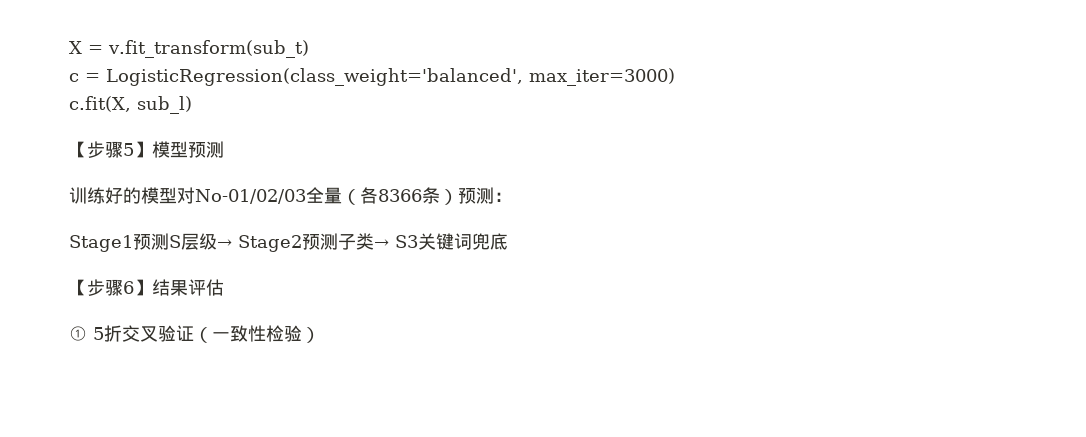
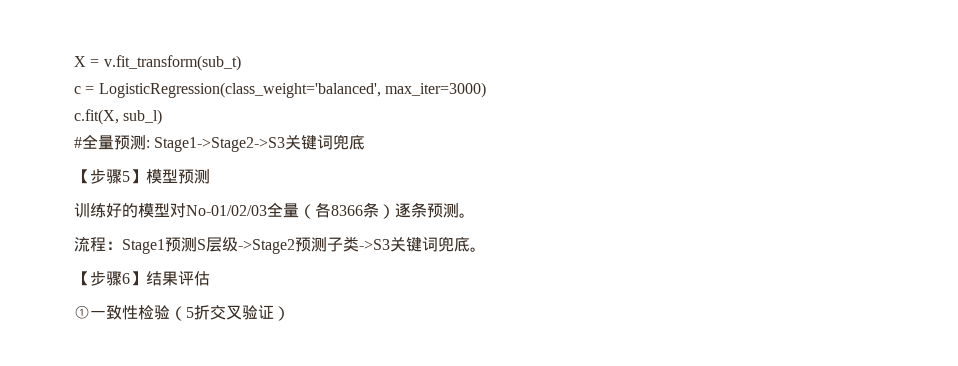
+ #全量预测: Stage1->Stage2->S3关键词兜底
- 训练好的模型对No-01/02/03全量（各8366条）预测：
- Stage1预测S层级→ Stage2预测子类→ S3关键词兜底
+ 训练好的模型对No-01/02/03全量（各8366条）逐条预测。
+ 流程：Stage1预测S层级->Stage2预测子类->S3关键词兜底。
- ① 5折交叉验证（一致性检验）
+ ①一致性检验（5折交叉验证）

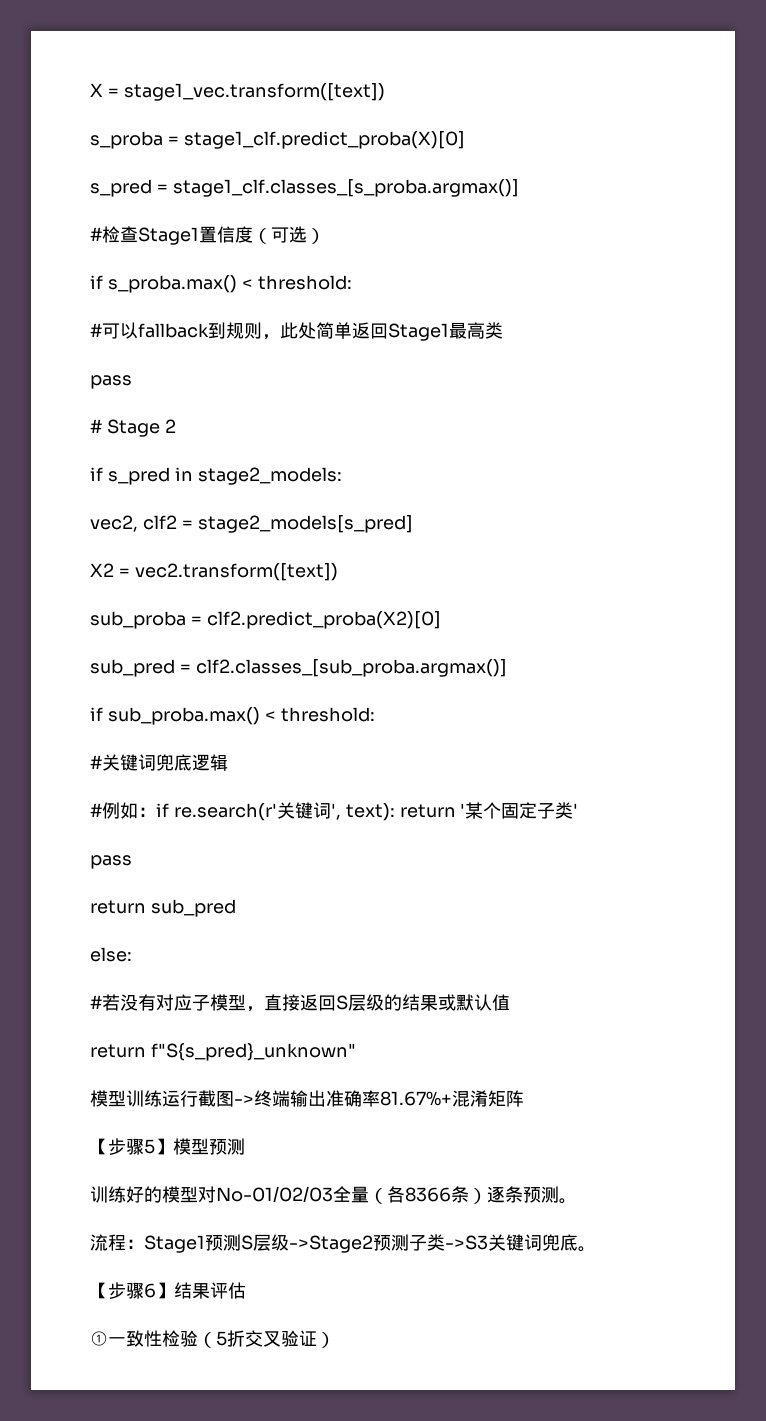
- X = v.fit_transform(sub_t)
- c = LogisticRegression(class_weight='balanced', max_iter=3000)
- c.fit(X, sub_l)
- #全量预测: Stage1->Stage2->S3关键词兜底
+ X = stage1_vec.transform([text])
+ s_proba = stage1_clf.predict_proba(X)[0]
+ s_pred = stage1_clf.classes_[s_proba.argmax()]
+ #检查Stage1置信度（可选）
+ if s_proba.max() < threshold:
+ #可以fallback到规则，此处简单返回Stage1最高类
+ pass
+ # Stage 2
+ if s_pred in stage2_models:
+ vec2, clf2 = stage2_models[s_pred]
+ X2 = vec2.transform([text])
+ sub_proba = clf2.predict_proba(X2)[0]
+ sub_pred = clf2.classes_[sub_proba.argmax()]
+ if sub_proba.max() < threshold:
+ #关键词兜底逻辑
+ #例如：if re.search(r'关键词', text): return '某个固定子类'
+ pass
+ return sub_pred
+ else:
+ #若没有对应子模型，直接返回S层级的结果或默认值
+ return f"S{s_pred}_unknown"
+ 模型训练运行截图->终端输出准确率81.67%+混淆矩阵

